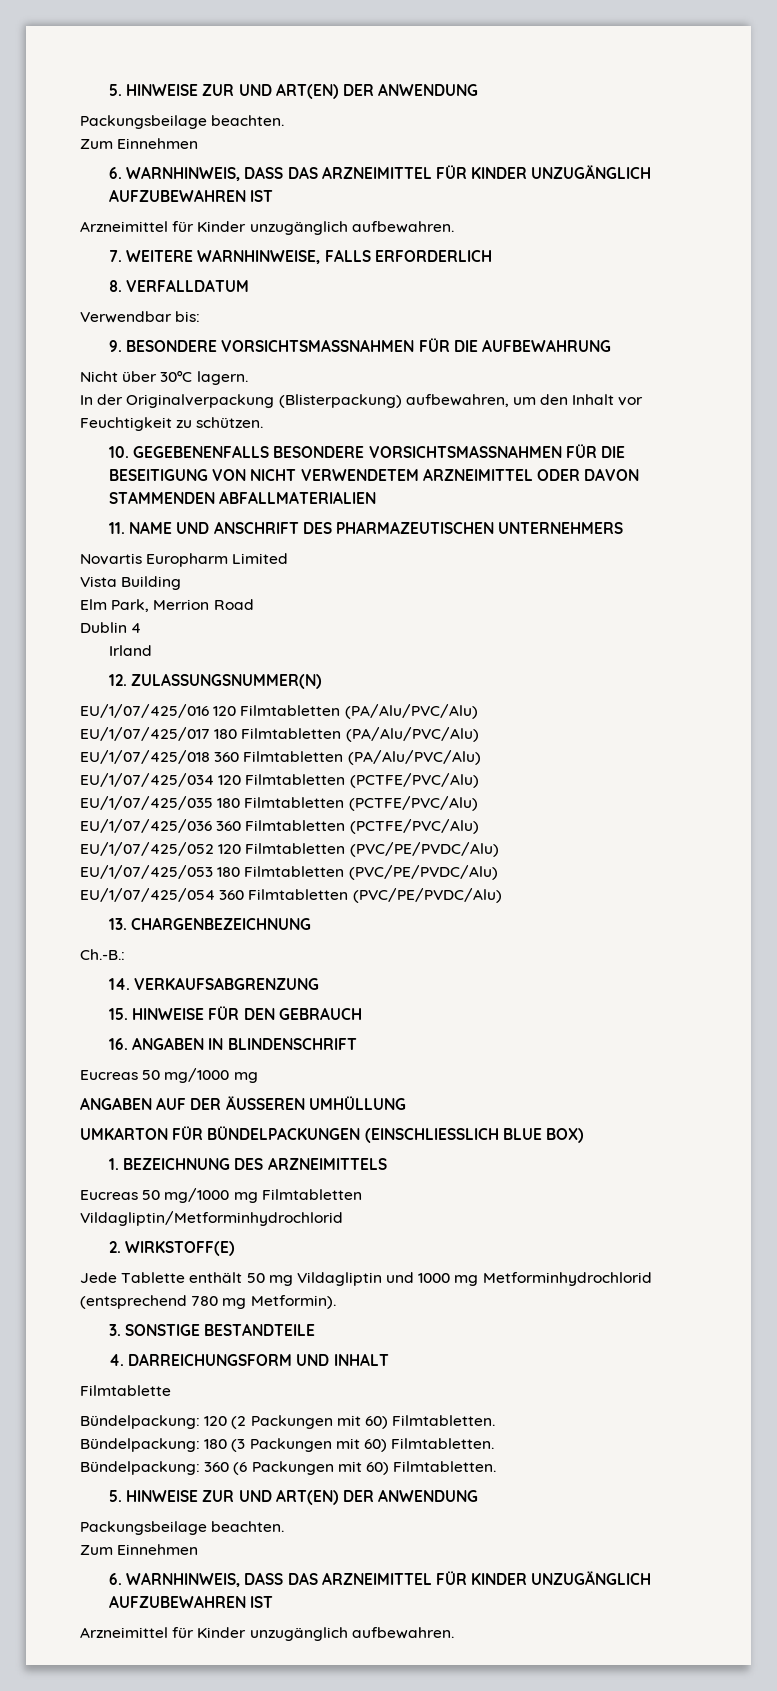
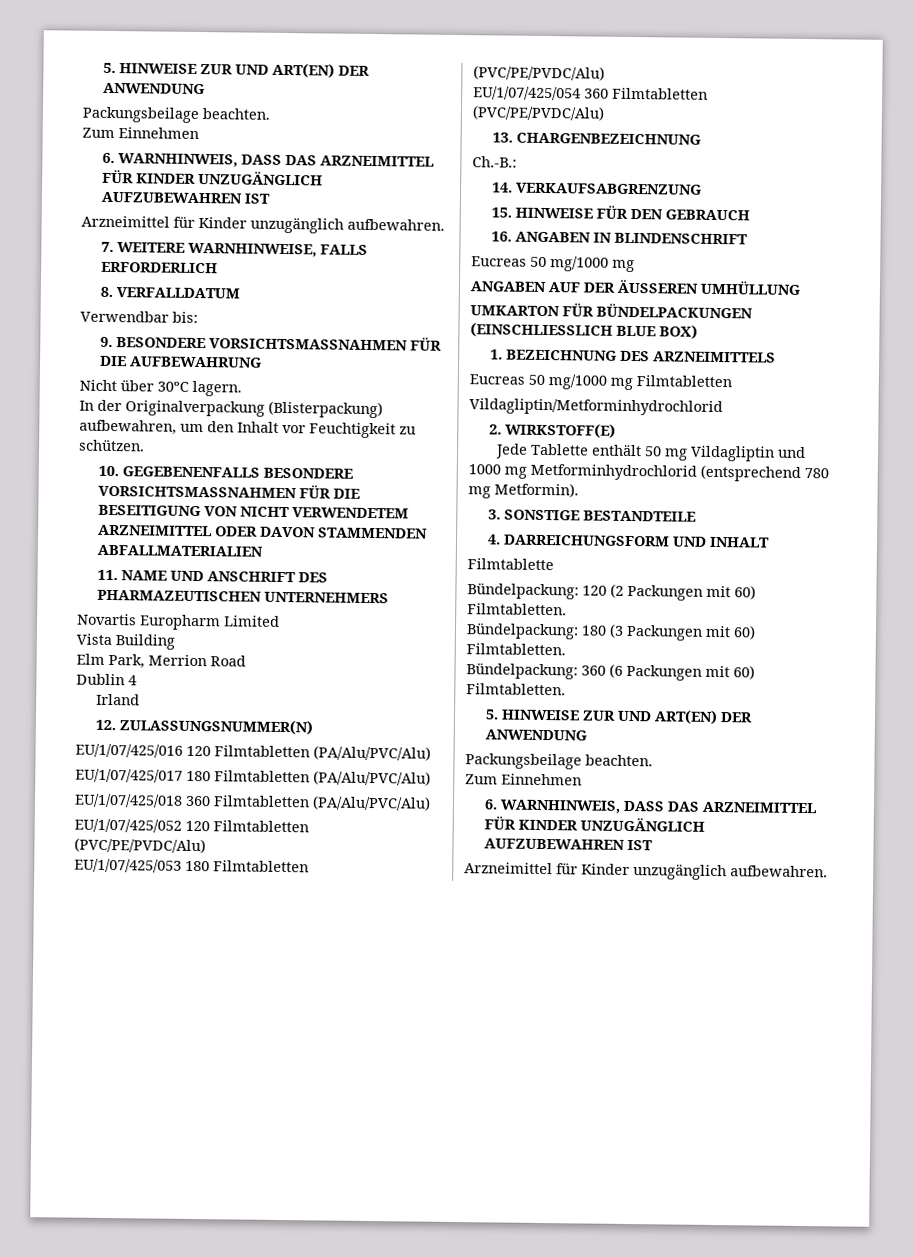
- EU/1/07/425/034 120 Filmtabletten (PCTFE/PVC/Alu)
- EU/1/07/425/035 180 Filmtabletten (PCTFE/PVC/Alu)
- EU/1/07/425/036 360 Filmtabletten (PCTFE/PVC/Alu)

